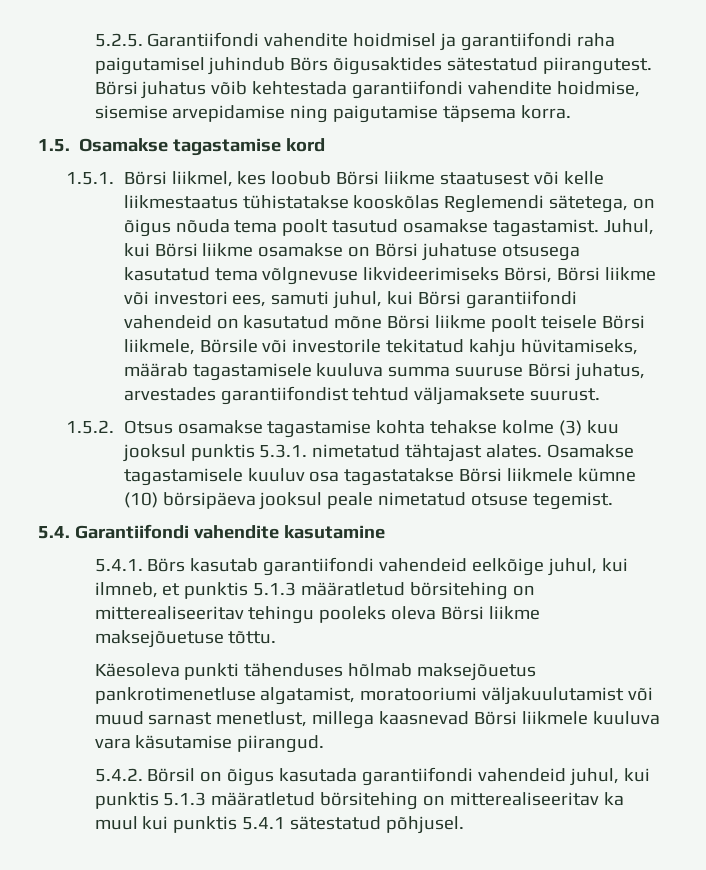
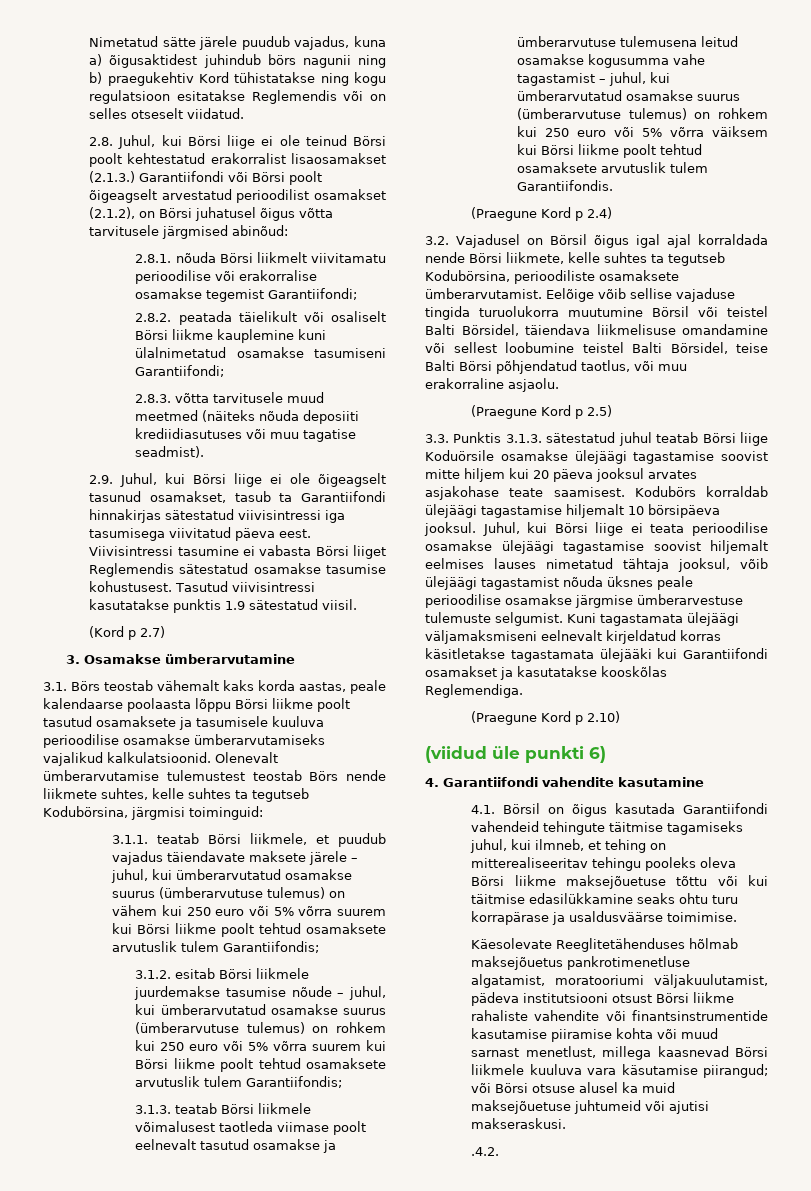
- 5.2.5. Garantiifondi vahendite hoidmisel ja garantiifondi raha paigutamisel juhindub Börs õigusaktides sätestatud piirangutest. Börsi juhatus võib kehtestada garantiifondi vahendite hoidmise, sisemise arvepidamise ning paigutamise täpsema korra.
- 1.5. Osamakse tagastamise kord
- 1.5.1. Börsi liikmel, kes loobub Börsi liikme staatusest või kelle liikmestaatus tühistatakse kooskõlas Reglemendi sätetega, on õigus nõuda tema poolt tasutud osamakse tagastamist. Juhul, kui Börsi liikme osamakse on Börsi juhatuse otsusega kasutatud tema võlgnevuse likvideerimiseks Börsi, Börsi liikme või investori ees, samuti juhul, kui Börsi garantiifondi vahendeid on kasutatud mõne Börsi liikme poolt teisele Börsi liikmele, Börsile või investorile tekitatud kahju hüvitamiseks, määrab tagastamisele kuuluva summa suuruse Börsi juhatus, arvestades garantiifondist tehtud väljamaksete suurust.
- 1.5.2. Otsus osamakse tagastamise kohta tehakse kolme (3) kuu jooksul punktis 5.3.1. nimetatud tähtajast alates. Osamakse tagastamisele kuuluv osa tagastatakse Börsi liikmele kümne (10) börsipäeva jooksul peale nimetatud otsuse tegemist.
- 5.4. Garantiifondi vahendite kasutamine
- 5.4.1. Börs kasutab garantiifondi vahendeid eelkõige juhul, kui ilmneb, et punktis 5.1.3 määratletud börsitehing on mitterealiseeritav tehingu pooleks oleva Börsi liikme maksejõuetuse tõttu.
- Käesoleva punkti tähenduses hõlmab maksejõuetus pankrotimenetluse algatamist, moratooriumi väljakuulutamist või muud sarnast menetlust, millega kaasnevad Börsi liikmele kuuluva vara käsutamise piirangud.
- 5.4.2. Börsil on õigus kasutada garantiifondi vahendeid juhul, kui punktis 5.1.3 määratletud börsitehing on mitterealiseeritav ka muul kui punktis 5.4.1 sätestatud põhjusel.
+ Nimetatud sätte järele puudub vajadus, kuna a) õigusaktidest juhindub börs nagunii ning b) praegukehtiv Kord tühistatakse ning kogu regulatsioon esitatakse Reglemendis või on selles otseselt viidatud.
+ 2.8. Juhul, kui Börsi liige ei ole teinud Börsi poolt kehtestatud erakorralist lisaosamakset (2.1.3.) Garantiifondi või Börsi poolt õigeagselt arvestatud perioodilist osamakset (2.1.2), on Börsi juhatusel õigus võtta tarvitusele järgmised abinõud:
+ 2.8.1. nõuda Börsi liikmelt viivitamatu perioodilise või erakorralise osamakse tegemist Garantiifondi;
+ 2.8.2. peatada täielikult või osaliselt Börsi liikme kauplemine kuni ülalnimetatud osamakse tasumiseni Garantiifondi;
+ 2.8.3. võtta tarvitusele muud meetmed (näiteks nõuda deposiiti krediidiasutuses või muu tagatise seadmist).
+ 2.9. Juhul, kui Börsi liige ei ole õigeagselt tasunud osamakset, tasub ta Garantiifondi hinnakirjas sätestatud viivisintressi iga tasumisega viivitatud päeva eest. Viivisintressi tasumine ei vabasta Börsi liiget Reglemendis sätestatud osamakse tasumise kohustusest. Tasutud viivisintressi kasutatakse punktis 1.9 sätestatud viisil.
+ (Kord p 2.7)
+ 3. Osamakse ümberarvutamine
+ 3.1. Börs teostab vähemalt kaks korda aastas, peale kalendaarse poolaasta lõppu Börsi liikme poolt tasutud osamaksete ja tasumisele kuuluva perioodilise osamakse ümberarvutamiseks vajalikud kalkulatsioonid. Olenevalt ümberarvutamise tulemustest teostab Börs nende liikmete suhtes, kelle suhtes ta tegutseb Kodubörsina, järgmisi toiminguid:
+ 3.1.1. teatab Börsi liikmele, et puudub vajadus täiendavate maksete järele – juhul, kui ümberarvutatud osamakse suurus (ümberarvutuse tulemus) on vähem kui 250 euro või 5% võrra suurem kui Börsi liikme poolt tehtud osamaksete arvutuslik tulem Garantiifondis;
+ 3.1.2. esitab Börsi liikmele juurdemakse tasumise nõude – juhul, kui ümberarvutatud osamakse suurus (ümberarvutuse tulemus) on rohkem kui 250 euro või 5% võrra suurem kui Börsi liikme poolt tehtud osamaksete arvutuslik tulem Garantiifondis;
+ 3.1.3. teatab Börsi liikmele võimalusest taotleda viimase poolt eelnevalt tasutud osamakse ja ümberarvutuse tulemusena leitud osamakse kogusumma vahe tagastamist – juhul, kui ümberarvutatud osamakse suurus (ümberarvutuse tulemus) on rohkem kui 250 euro või 5% võrra väiksem kui Börsi liikme poolt tehtud osamaksete arvutuslik tulem Garantiifondis.
+ (Praegune Kord p 2.4)
+ 3.2. Vajadusel on Börsil õigus igal ajal korraldada nende Börsi liikmete, kelle suhtes ta tegutseb Kodubörsina, perioodiliste osamaksete ümberarvutamist. Eelõige võib sellise vajaduse tingida turuolukorra muutumine Börsil või teistel Balti Börsidel, täiendava liikmelisuse omandamine või sellest loobumine teistel Balti Börsidel, teise Balti Börsi põhjendatud taotlus, või muu erakorraline asjaolu.
+ (Praegune Kord p 2.5)
+ 3.3. Punktis 3.1.3. sätestatud juhul teatab Börsi liige Koduörsile osamakse ülejäägi tagastamise soovist mitte hiljem kui 20 päeva jooksul arvates asjakohase teate saamisest. Kodubörs korraldab ülejäägi tagastamise hiljemalt 10 börsipäeva jooksul. Juhul, kui Börsi liige ei teata perioodilise osamakse ülejäägi tagastamise soovist hiljemalt eelmises lauses nimetatud tähtaja jooksul, võib ülejäägi tagastamist nõuda üksnes peale perioodilise osamakse järgmise ümberarvestuse tulemuste selgumist. Kuni tagastamata ülejäägi väljamaksmiseni eelnevalt kirjeldatud korras käsitletakse tagastamata ülejääki kui Garantiifondi osamakset ja kasutatakse kooskõlas Reglemendiga.
+ (Praegune Kord p 2.10)
+ (viidud üle punkti 6)
+ 4. Garantiifondi vahendite kasutamine
+ 4.1. Börsil on õigus kasutada Garantiifondi vahendeid tehingute täitmise tagamiseks juhul, kui ilmneb, et tehing on mitterealiseeritav tehingu pooleks oleva Börsi liikme maksejõuetuse tõttu või kui täitmise edasilükkamine seaks ohtu turu korrapärase ja usaldusväärse toimimise.
+ Käesolevate Reeglitetähenduses hõlmab maksejõuetus pankrotimenetluse algatamist, moratooriumi väljakuulutamist, pädeva institutsiooni otsust Börsi liikme rahaliste vahendite või finantsinstrumentide kasutamise piiramise kohta või muud sarnast menetlust, millega kaasnevad Börsi liikmele kuuluva vara käsutamise piirangud; või Börsi otsuse alusel ka muid maksejõuetuse juhtumeid või ajutisi makseraskusi.
+ .4.2.

